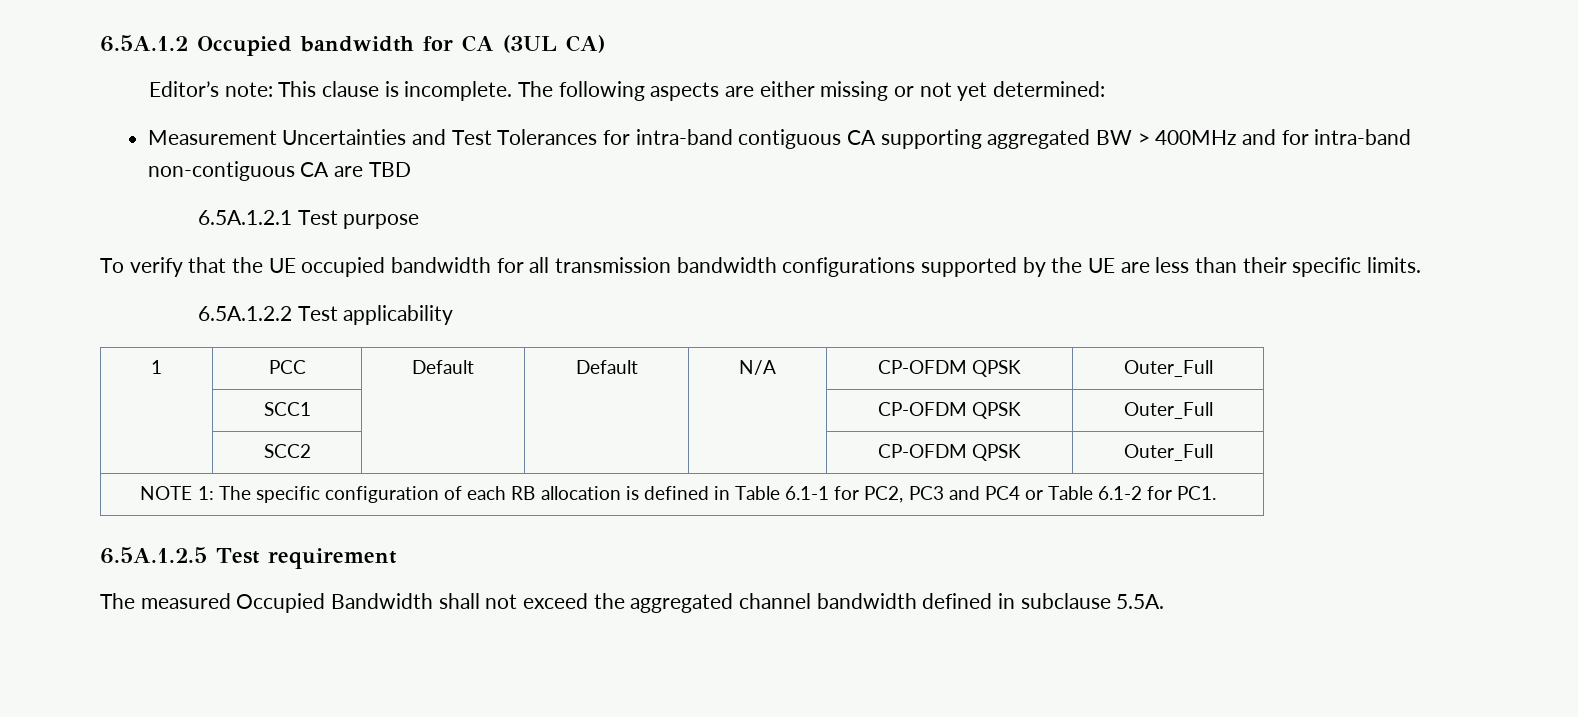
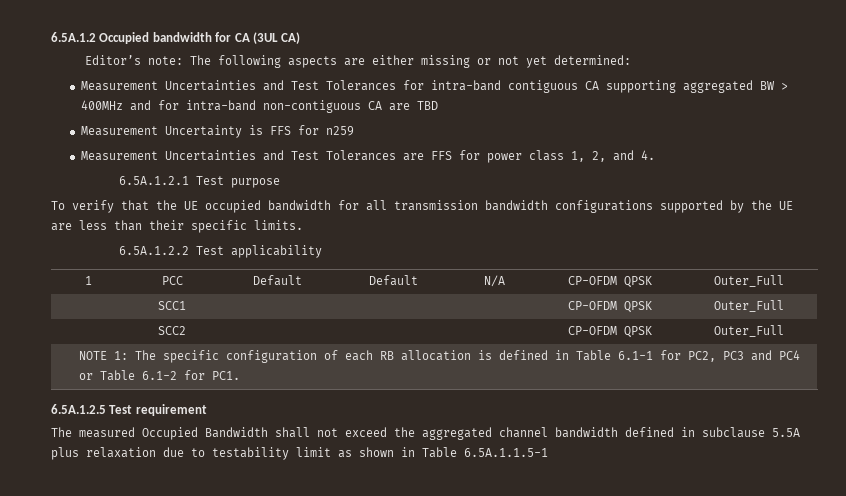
- Editor’s note: This clause is incomplete. The following aspects are either missing or not yet determined:
+ Editor’s note: The following aspects are either missing or not yet determined:
+ Measurement Uncertainty is FFS for n259
+ Measurement Uncertainties and Test Tolerances are FFS for power class 1, 2, and 4.
- The measured Occupied Bandwidth shall not exceed the aggregated channel bandwidth defined in subclause 5.5A.
+ The measured Occupied Bandwidth shall not exceed the aggregated channel bandwidth defined in subclause 5.5A plus relaxation due to testability limit as shown in Table 6.5A.1.1.5-1

